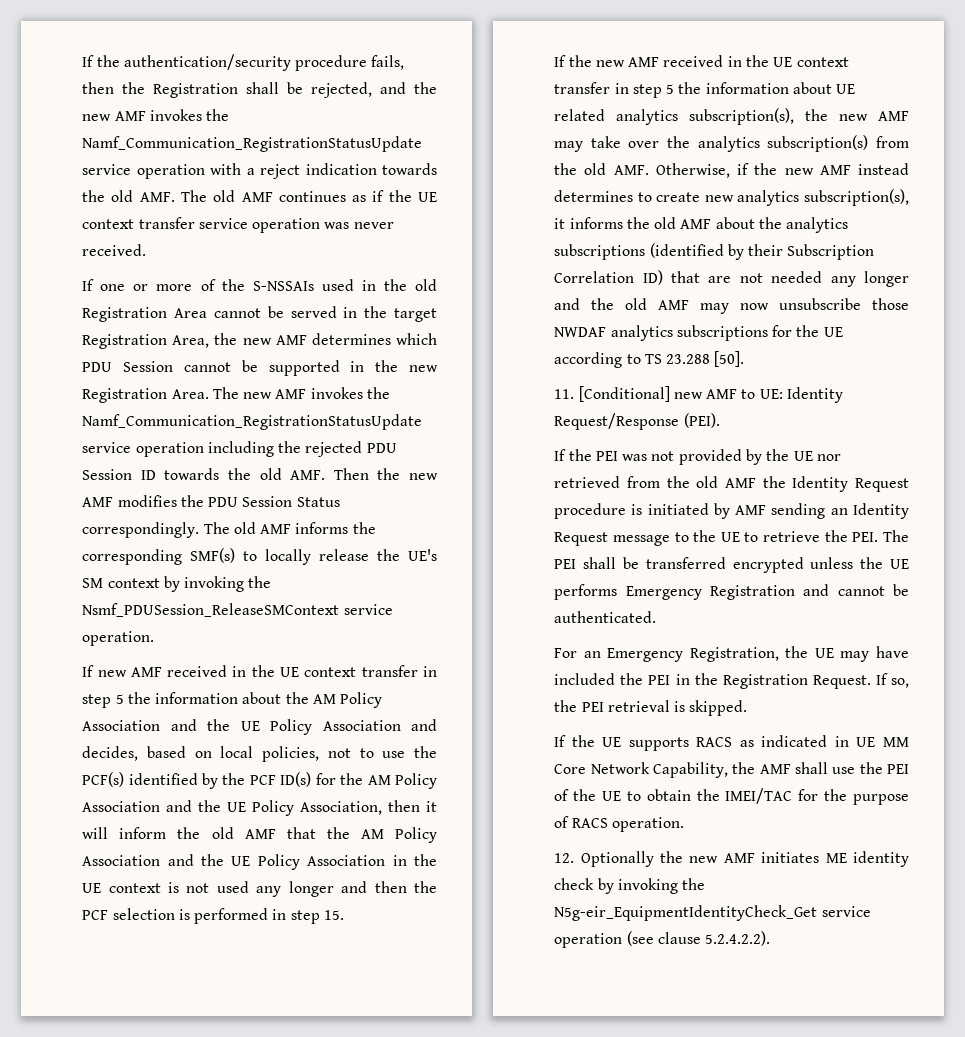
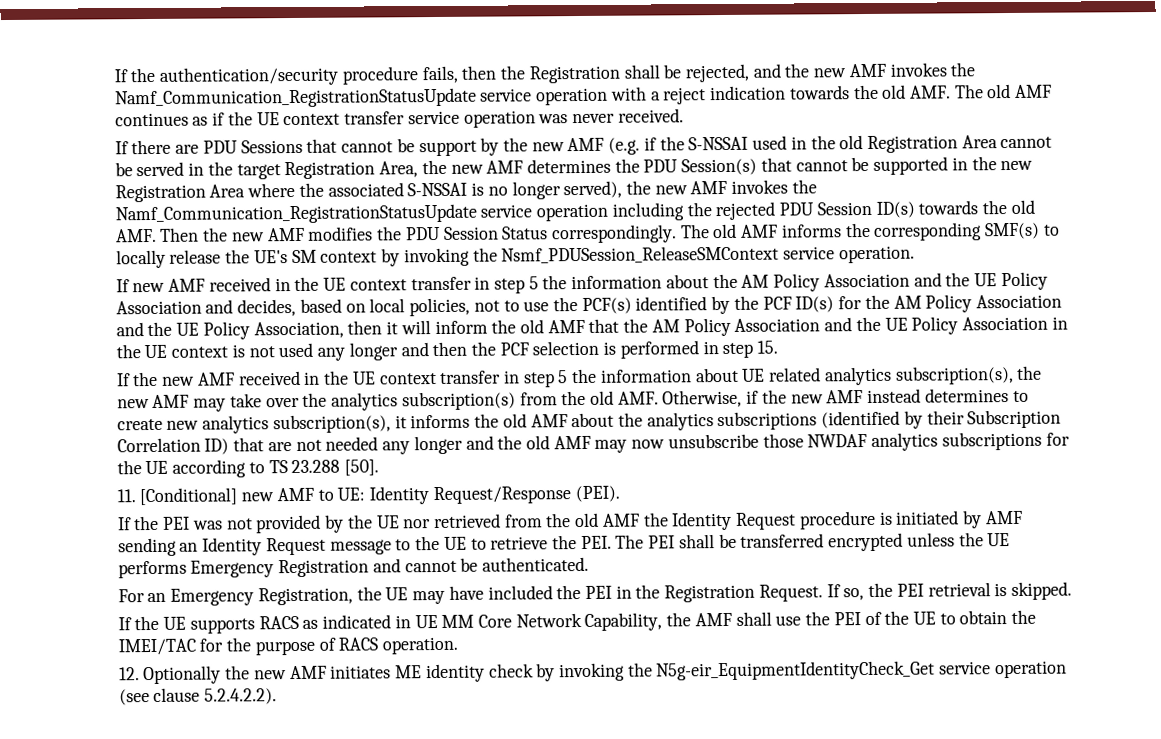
- If one or more of the S-NSSAIs used in the old Registration Area cannot be served in the target Registration Area, the new AMF determines which PDU Session cannot be supported in the new Registration Area. The new AMF invokes the Namf_Communication_RegistrationStatusUpdate service operation including the rejected PDU Session ID towards the old AMF. Then the new AMF modifies the PDU Session Status correspondingly.
+ If there are PDU Sessions that cannot be support by the new AMF (e.g. if the S-NSSAI used in the old Registration Area cannot be served in the target Registration Area, the new AMF determines the PDU Session(s) that cannot be supported in the new Registration Area where the associated S-NSSAI is no longer served), the new AMF invokes the Namf_Communication_RegistrationStatusUpdate service operation including the rejected PDU Session ID(s) towards the old AMF. Then the new AMF modifies the PDU Session Status correspondingly.

